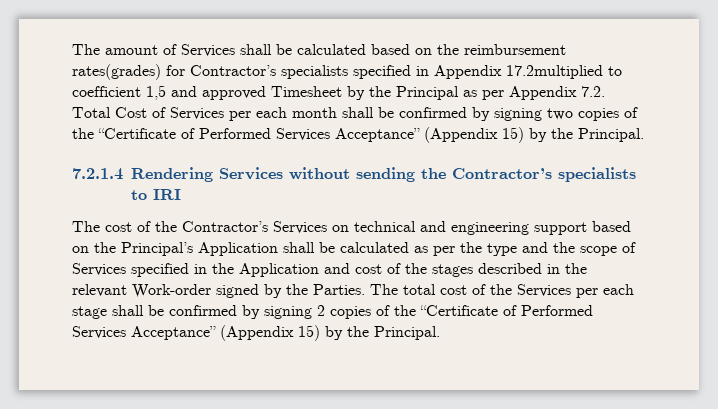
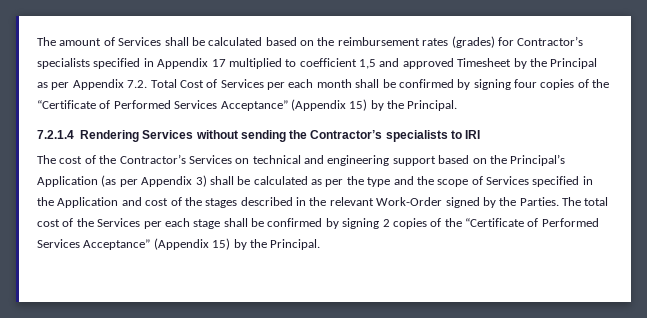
- The amount of Services shall be calculated based on the reimbursement rates(grades) for Contractor’s specialists specified in Appendix 17.2multiplied to coefficient 1,5 and approved Timesheet by the Principal as per Appendix 7.2. Total Cost of Services per each month shall be confirmed by signing two copies of the “Certificate of Performed Services Acceptance” (Appendix 15) by the Principal.
+ The amount of Services shall be calculated based on the reimbursement rates (grades) for Contractor’s specialists specified in Appendix 17 multiplied to coefficient 1,5 and approved Timesheet by the Principal as per Appendix 7.2. Total Cost of Services per each month shall be confirmed by signing four copies of the “Certificate of Performed Services Acceptance” (Appendix 15) by the Principal.
- The cost of the Contractor’s Services on technical and engineering support based on the Principal’s Application shall be calculated as per the type and the scope of Services specified in the Application and cost of the stages described in the relevant Work-order signed by the Parties.
+ The cost of the Contractor’s Services on technical and engineering support based on the Principal’s Application (as per Appendix 3) shall be calculated as per the type and the scope of Services specified in the Application and cost of the stages described in the relevant Work-Order signed by the Parties.

